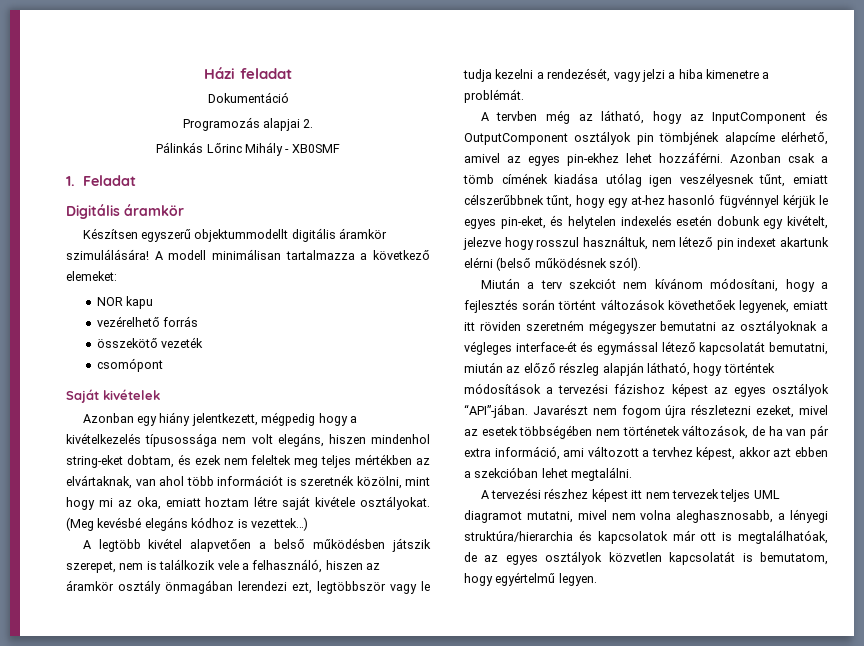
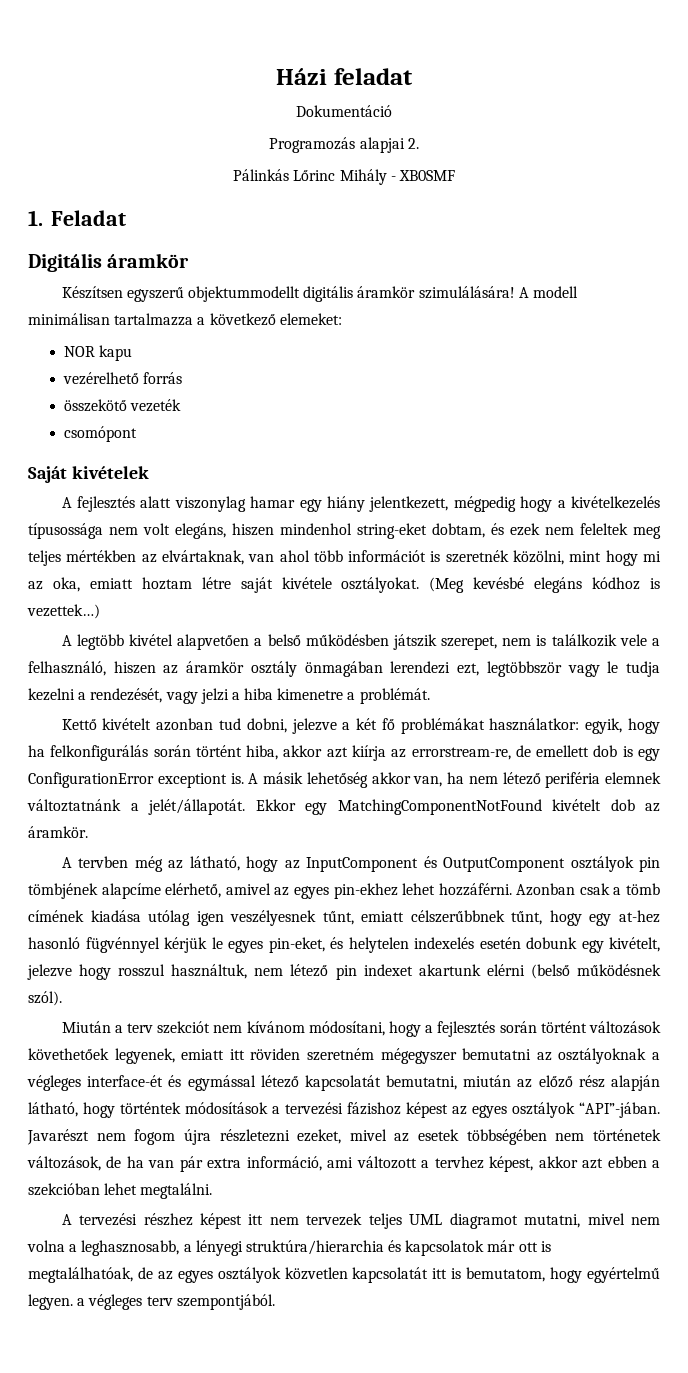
- Azonban egy hiány jelentkezett, mégpedig hogy a kivételkezelés típusossága nem volt elegáns, hiszen mindenhol string-eket dobtam, és ezek nem feleltek meg teljes mértékben az elvártaknak, van ahol több információt is szeretnék közölni, mint hogy mi az oka, emiatt hoztam létre saját kivétele osztályokat.
+ A fejlesztés alatt viszonylag hamar egy hiány jelentkezett, mégpedig hogy a kivételkezelés típusossága nem volt elegáns, hiszen mindenhol string-eket dobtam, és ezek nem feleltek meg teljes mértékben az elvártaknak, van ahol több információt is szeretnék közölni, mint hogy mi az oka, emiatt hoztam létre saját kivétele osztályokat.
+ Kettő kivételt azonban tud dobni, jelezve a két fő problémákat használatkor: egyik, hogy ha felkonfigurálás során történt hiba, akkor azt kiírja az errorstream-re, de emellett dob is egy ConfigurationError exceptiont is. A másik lehetőség akkor van, ha nem létező periféria elemnek változtatnánk a jelét/állapotát. Ekkor egy MatchingComponentNotFound kivételt dob az áramkör.
- Miután a terv szekciót nem kívánom módosítani, hogy a fejlesztés során történt változások követhetőek legyenek, emiatt itt röviden szeretném mégegyszer bemutatni az osztályoknak a végleges interface-ét és egymással létező kapcsolatát bemutatni, miután az előző részleg alapján látható, hogy történtek módosítások a tervezési fázishoz képest az egyes osztályok “API”-jában.
+ Miután a terv szekciót nem kívánom módosítani, hogy a fejlesztés során történt változások követhetőek legyenek, emiatt itt röviden szeretném mégegyszer bemutatni az osztályoknak a végleges interface-ét és egymással létező kapcsolatát bemutatni, miután az előző rész alapján látható, hogy történtek módosítások a tervezési fázishoz képest az egyes osztályok “API”-jában.
- A tervezési részhez képest itt nem tervezek teljes UML diagramot mutatni, mivel nem volna aleghasznosabb, a lényegi struktúra/hierarchia és kapcsolatok már ott is megtalálhatóak, de az egyes osztályok közvetlen kapcsolatát is bemutatom, hogy egyértelmű legyen.
+ A tervezési részhez képest itt nem tervezek teljes UML diagramot mutatni, mivel nem volna a leghasznosabb, a lényegi struktúra/hierarchia és kapcsolatok már ott is megtalálhatóak, de az egyes osztályok közvetlen kapcsolatát itt is bemutatom, hogy egyértelmű legyen. a végleges terv szempontjából.

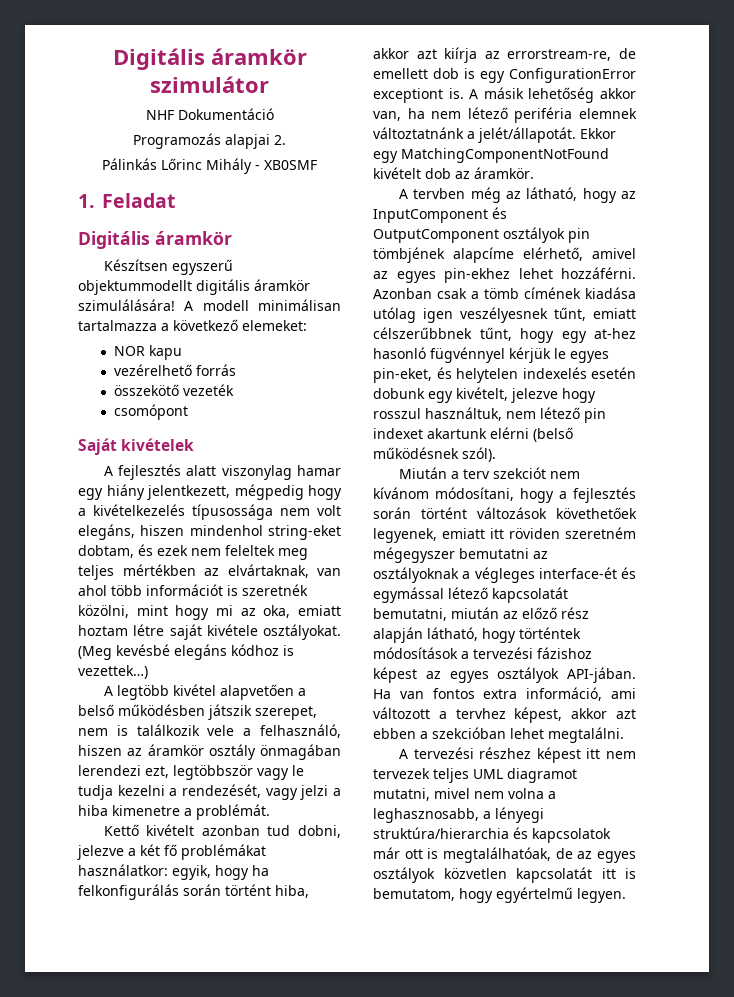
- Házi feladat
- Dokumentáció
+ Digitális áramkör szimulátor
+ NHF Dokumentáció
- Miután a terv szekciót nem kívánom módosítani, hogy a fejlesztés során történt változások követhetőek legyenek, emiatt itt röviden szeretném mégegyszer bemutatni az osztályoknak a végleges interface-ét és egymással létező kapcsolatát bemutatni, miután az előző rész alapján látható, hogy történtek módosítások a tervezési fázishoz képest az egyes osztályok “API”-jában. Javarészt nem fogom újra részletezni ezeket, mivel az esetek többségében nem történetek változások, de ha van pár extra információ, ami változott a tervhez képest, akkor azt ebben a szekcióban lehet megtalálni.
+ Miután a terv szekciót nem kívánom módosítani, hogy a fejlesztés során történt változások követhetőek legyenek, emiatt itt röviden szeretném mégegyszer bemutatni az osztályoknak a végleges interface-ét és egymással létező kapcsolatát bemutatni, miután az előző rész alapján látható, hogy történtek módosítások a tervezési fázishoz képest az egyes osztályok API-jában. Ha van fontos extra információ, ami változott a tervhez képest, akkor azt ebben a szekcióban lehet megtalálni.
- A tervezési részhez képest itt nem tervezek teljes UML diagramot mutatni, mivel nem volna a leghasznosabb, a lényegi struktúra/hierarchia és kapcsolatok már ott is megtalálhatóak, de az egyes osztályok közvetlen kapcsolatát itt is bemutatom, hogy egyértelmű legyen. a végleges terv szempontjából.
+ A tervezési részhez képest itt nem tervezek teljes UML diagramot mutatni, mivel nem volna a leghasznosabb, a lényegi struktúra/hierarchia és kapcsolatok már ott is megtalálhatóak, de az egyes osztályok közvetlen kapcsolatát itt is bemutatom, hogy egyértelmű legyen.

